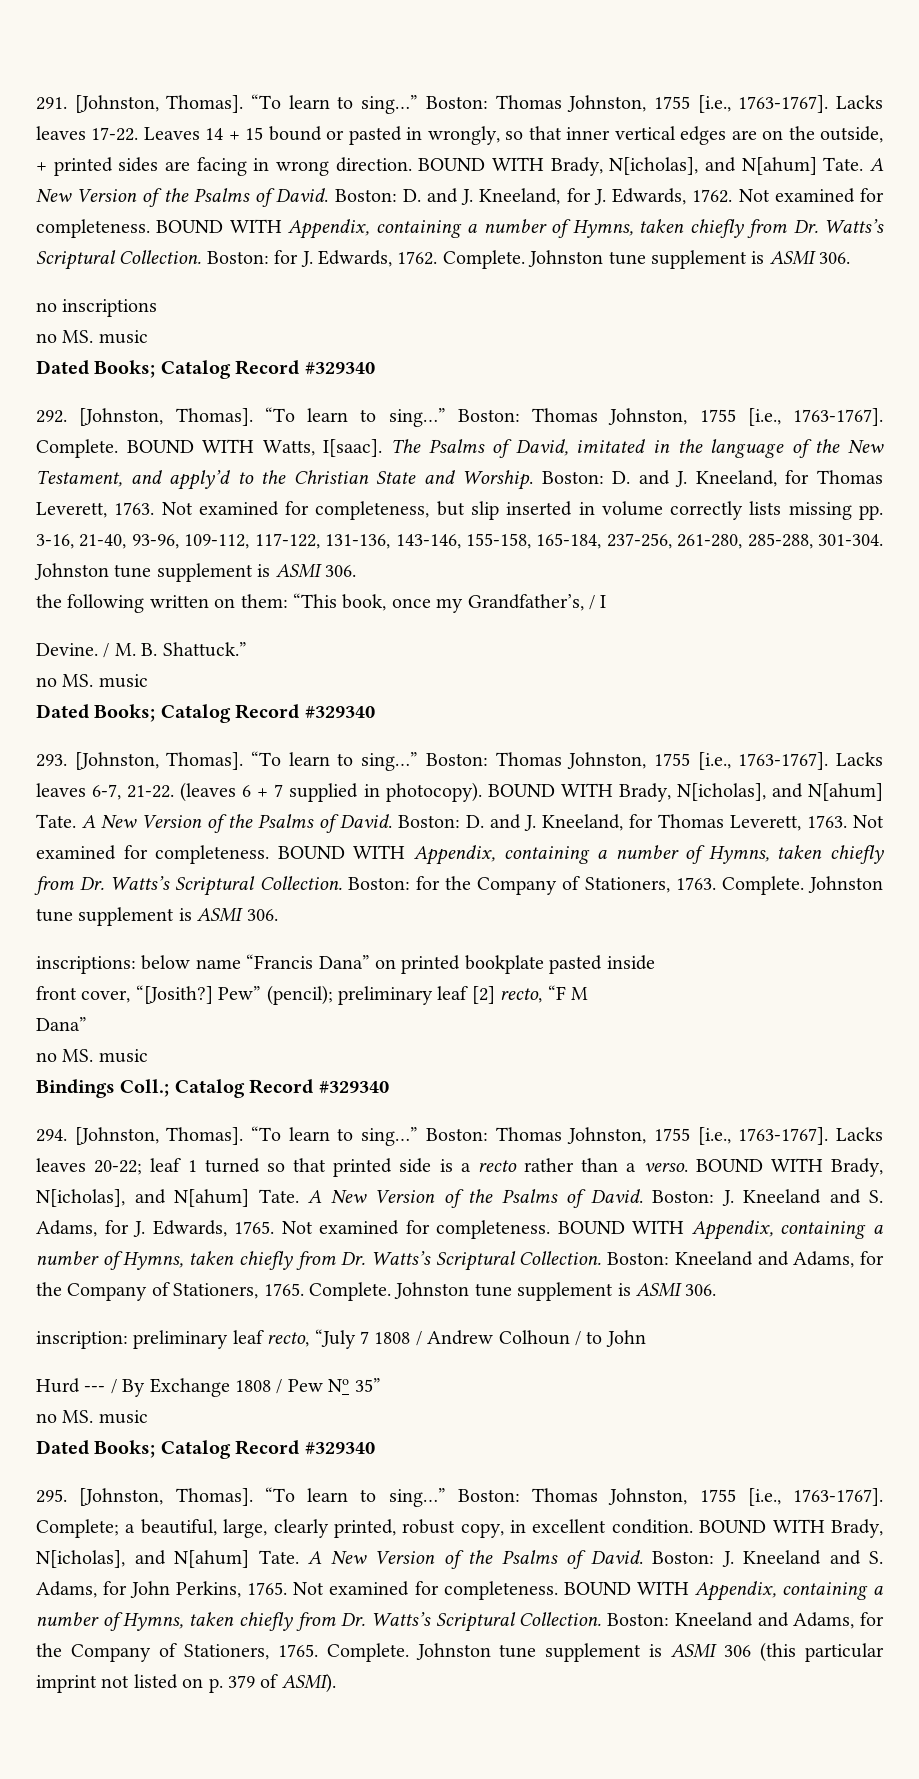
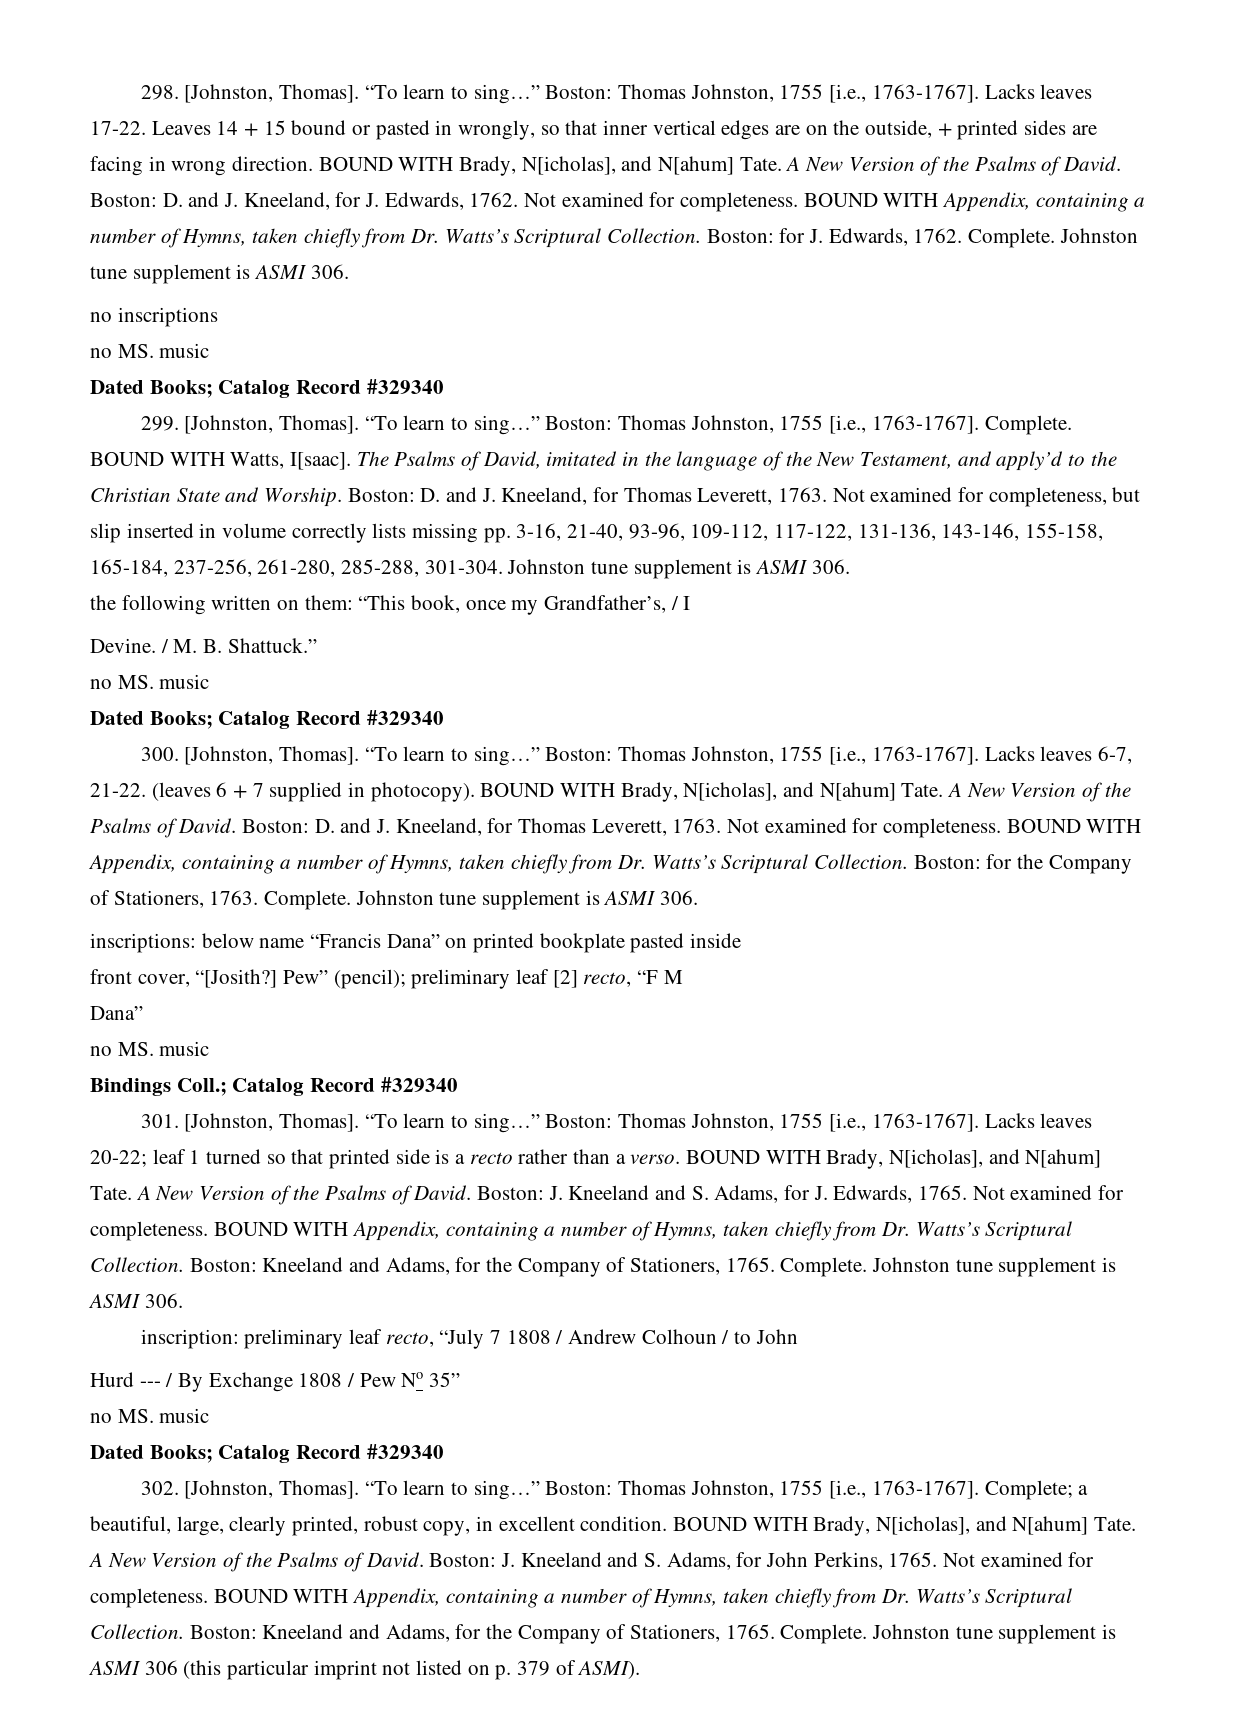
- 291. [Johnston, Thomas].
+ 298. [Johnston, Thomas].
- 292. [Johnston, Thomas].
+ 299. [Johnston, Thomas].
- 293. [Johnston, Thomas].
+ 300. [Johnston, Thomas].
- 294. [Johnston, Thomas].
+ 301. [Johnston, Thomas].
- 295. [Johnston, Thomas].
+ 302. [Johnston, Thomas].

